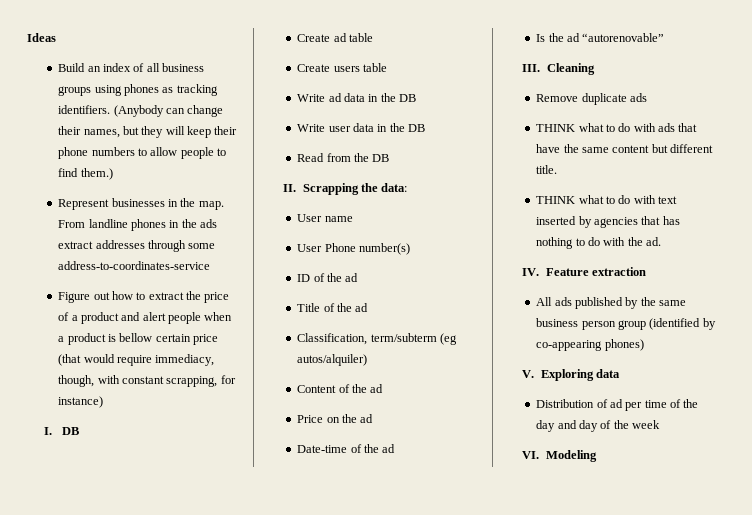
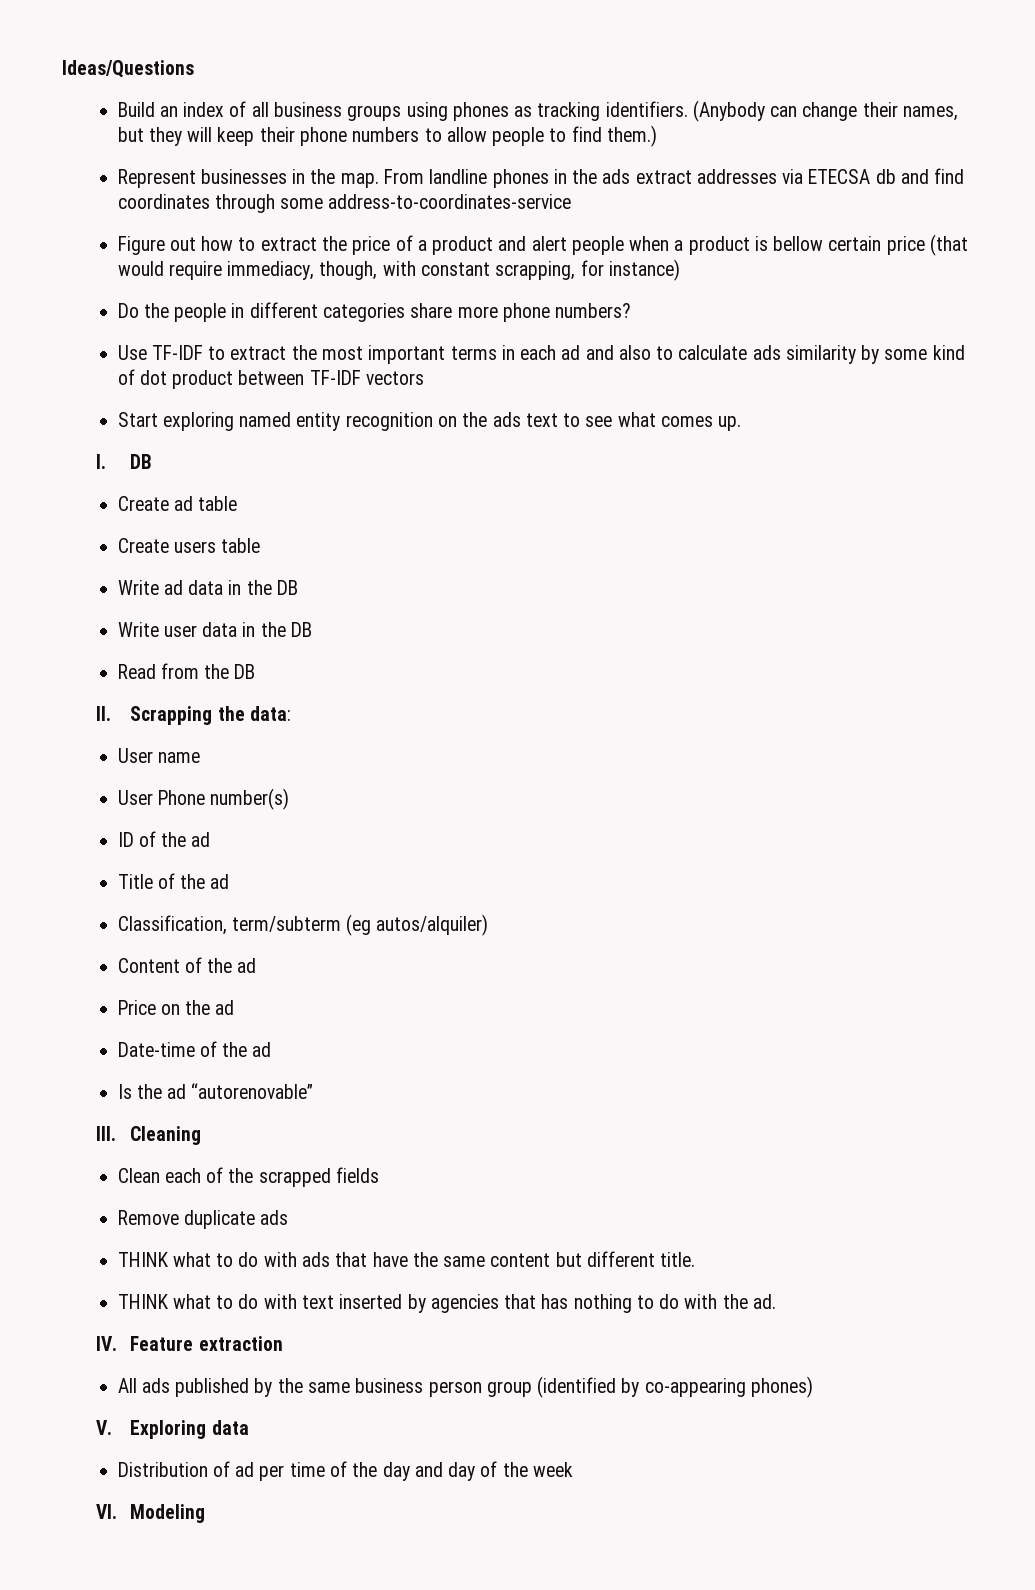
- Ideas
+ Ideas/Questions
- From landline phones in the ads extract addresses through some address-to-coordinates-service
+ From landline phones in the ads extract addresses via ETECSA db and find coordinates through some address-to-coordinates-service
+ Do the people in different categories share more phone numbers?
+ Use TF-IDF to extract the most important terms in each ad and also to calculate ads similarity by some kind of dot product between TF-IDF vectors
+ Start exploring named entity recognition on the ads text to see what comes up.
+ Clean each of the scrapped fields

